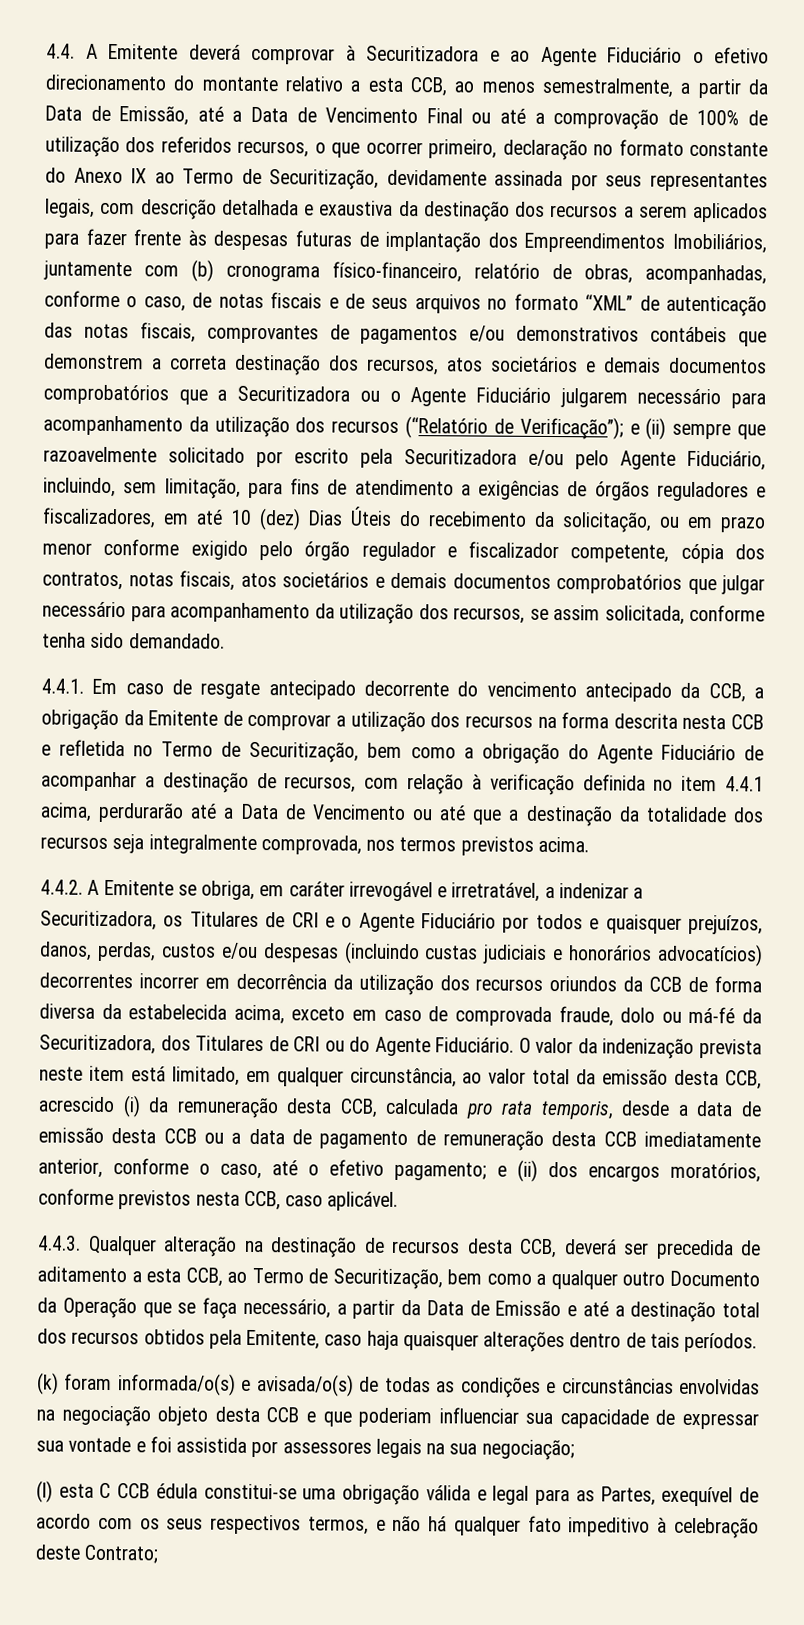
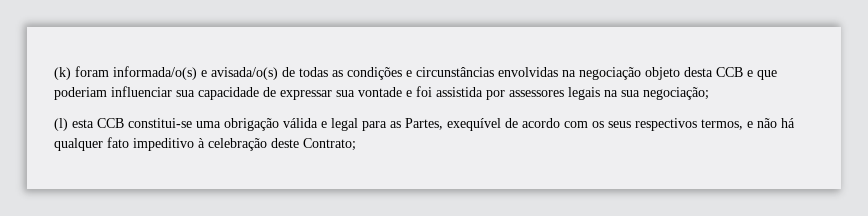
- 4.4. A Emitente deverá comprovar à Securitizadora e ao Agente Fiduciário o efetivo direcionamento do montante relativo a esta CCB, ao menos semestralmente, a partir da Data de Emissão, até a Data de Vencimento Final ou até a comprovação de 100% de utilização dos referidos recursos, o que ocorrer primeiro, declaração no formato constante do Anexo IX ao Termo de Securitização, devidamente assinada por seus representantes legais, com descrição detalhada e exaustiva da destinação dos recursos a serem aplicados para fazer frente às despesas futuras de implantação dos Empreendimentos Imobiliários, juntamente com (b) cronograma físico-financeiro, relatório de obras, acompanhadas, conforme o caso, de notas fiscais e de seus arquivos no formato “XML” de autenticação das notas fiscais, comprovantes de pagamentos e/ou demonstrativos contábeis que demonstrem a correta destinação dos recursos, atos societários e demais documentos comprobatórios que a Securitizadora ou o Agente Fiduciário julgarem necessário para acompanhamento da utilização dos recursos (“Relatório de Verificação”); e (ii) sempre que razoavelmente solicitado por escrito pela Securitizadora e/ou pelo Agente Fiduciário, incluindo, sem limitação, para fins de atendimento a exigências de órgãos reguladores e fiscalizadores, em até 10 (dez) Dias Úteis do recebimento da solicitação, ou em prazo menor conforme exigido pelo órgão regulador e fiscalizador competente, cópia dos contratos, notas fiscais, atos societários e demais documentos comprobatórios que julgar necessário para acompanhamento da utilização dos recursos, se assim solicitada, conforme tenha sido demandado.
- 4.4.1. Em caso de resgate antecipado decorrente do vencimento antecipado da CCB, a obrigação da Emitente de comprovar a utilização dos recursos na forma descrita nesta CCB e refletida no Termo de Securitização, bem como a obrigação do Agente Fiduciário de acompanhar a destinação de recursos, com relação à verificação definida no item 4.4.1 acima, perdurarão até a Data de Vencimento ou até que a destinação da totalidade dos recursos seja integralmente comprovada, nos termos previstos acima.
- 4.4.2. A Emitente se obriga, em caráter irrevogável e irretratável, a indenizar a Securitizadora, os Titulares de CRI e o Agente Fiduciário por todos e quaisquer prejuízos, danos, perdas, custos e/ou despesas (incluindo custas judiciais e honorários advocatícios) decorrentes incorrer em decorrência da utilização dos recursos oriundos da CCB de forma diversa da estabelecida acima, exceto em caso de comprovada fraude, dolo ou má-fé da Securitizadora, dos Titulares de CRI ou do Agente Fiduciário. O valor da indenização prevista neste item está limitado, em qualquer circunstância, ao valor total da emissão desta CCB, acrescido (i) da remuneração desta CCB, calculada pro rata temporis, desde a data de emissão desta CCB ou a data de pagamento de remuneração desta CCB imediatamente anterior, conforme o caso, até o efetivo pagamento; e (ii) dos encargos moratórios, conforme previstos nesta CCB, caso aplicável.
- 4.4.3. Qualquer alteração na destinação de recursos desta CCB, deverá ser precedida de aditamento a esta CCB, ao Termo de Securitização, bem como a qualquer outro Documento da Operação que se faça necessário, a partir da Data de Emissão e até a destinação total dos recursos obtidos pela Emitente, caso haja quaisquer alterações dentro de tais períodos.
- (l) esta C CCB édula constitui-se uma obrigação válida e legal para as Partes, exequível de acordo com os seus respectivos termos, e não há qualquer fato impeditivo à celebração deste Contrato;
+ (l) esta CCB constitui-se uma obrigação válida e legal para as Partes, exequível de acordo com os seus respectivos termos, e não há qualquer fato impeditivo à celebração deste Contrato;

